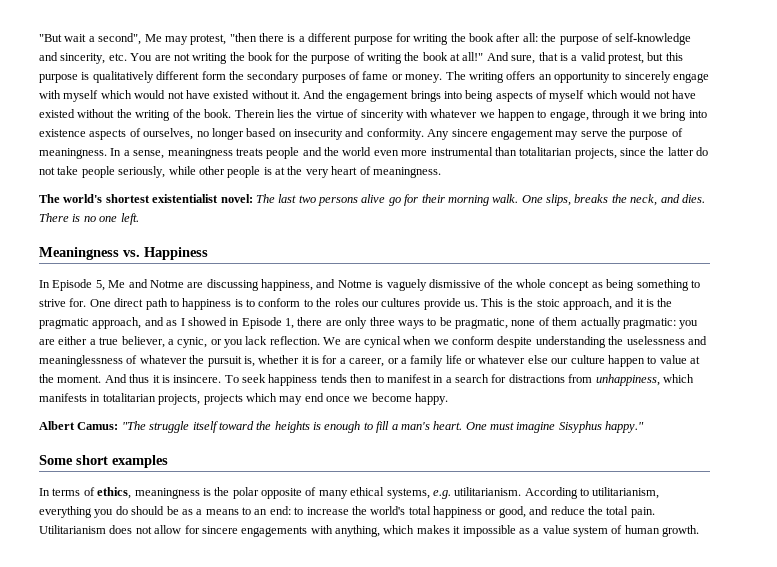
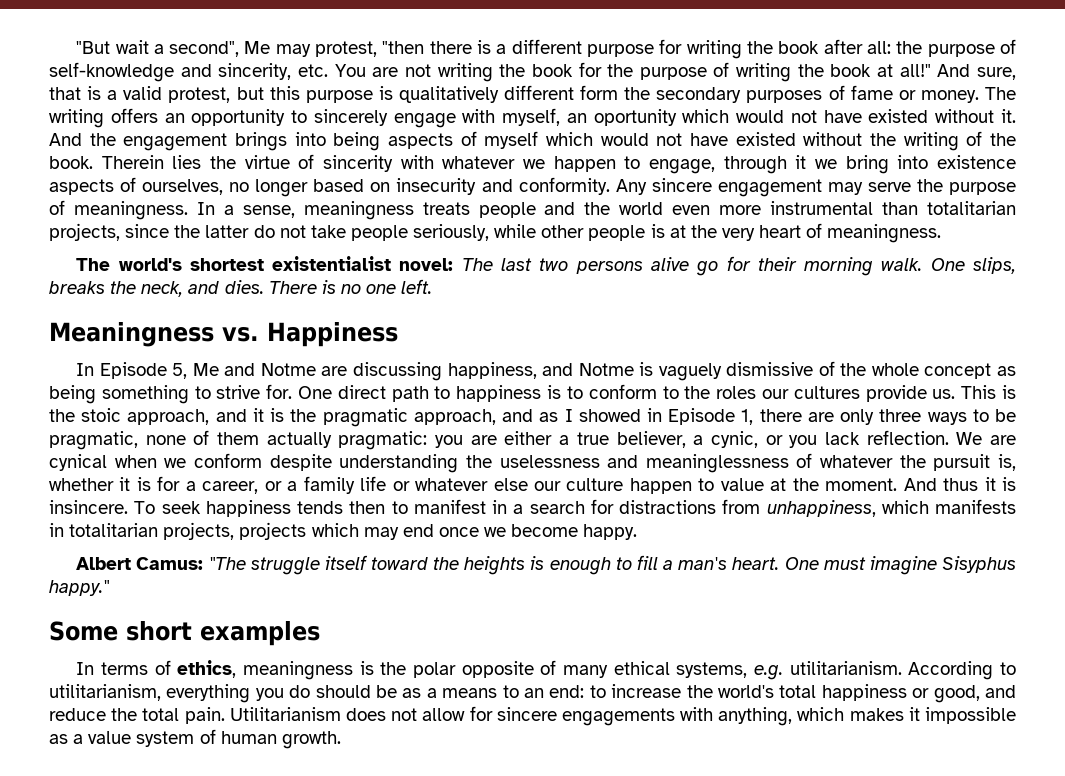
- The writing offers an opportunity to sincerely engage with myself which would not have existed without it.
+ The writing offers an opportunity to sincerely engage with myself, an oportunity which would not have existed without it.

